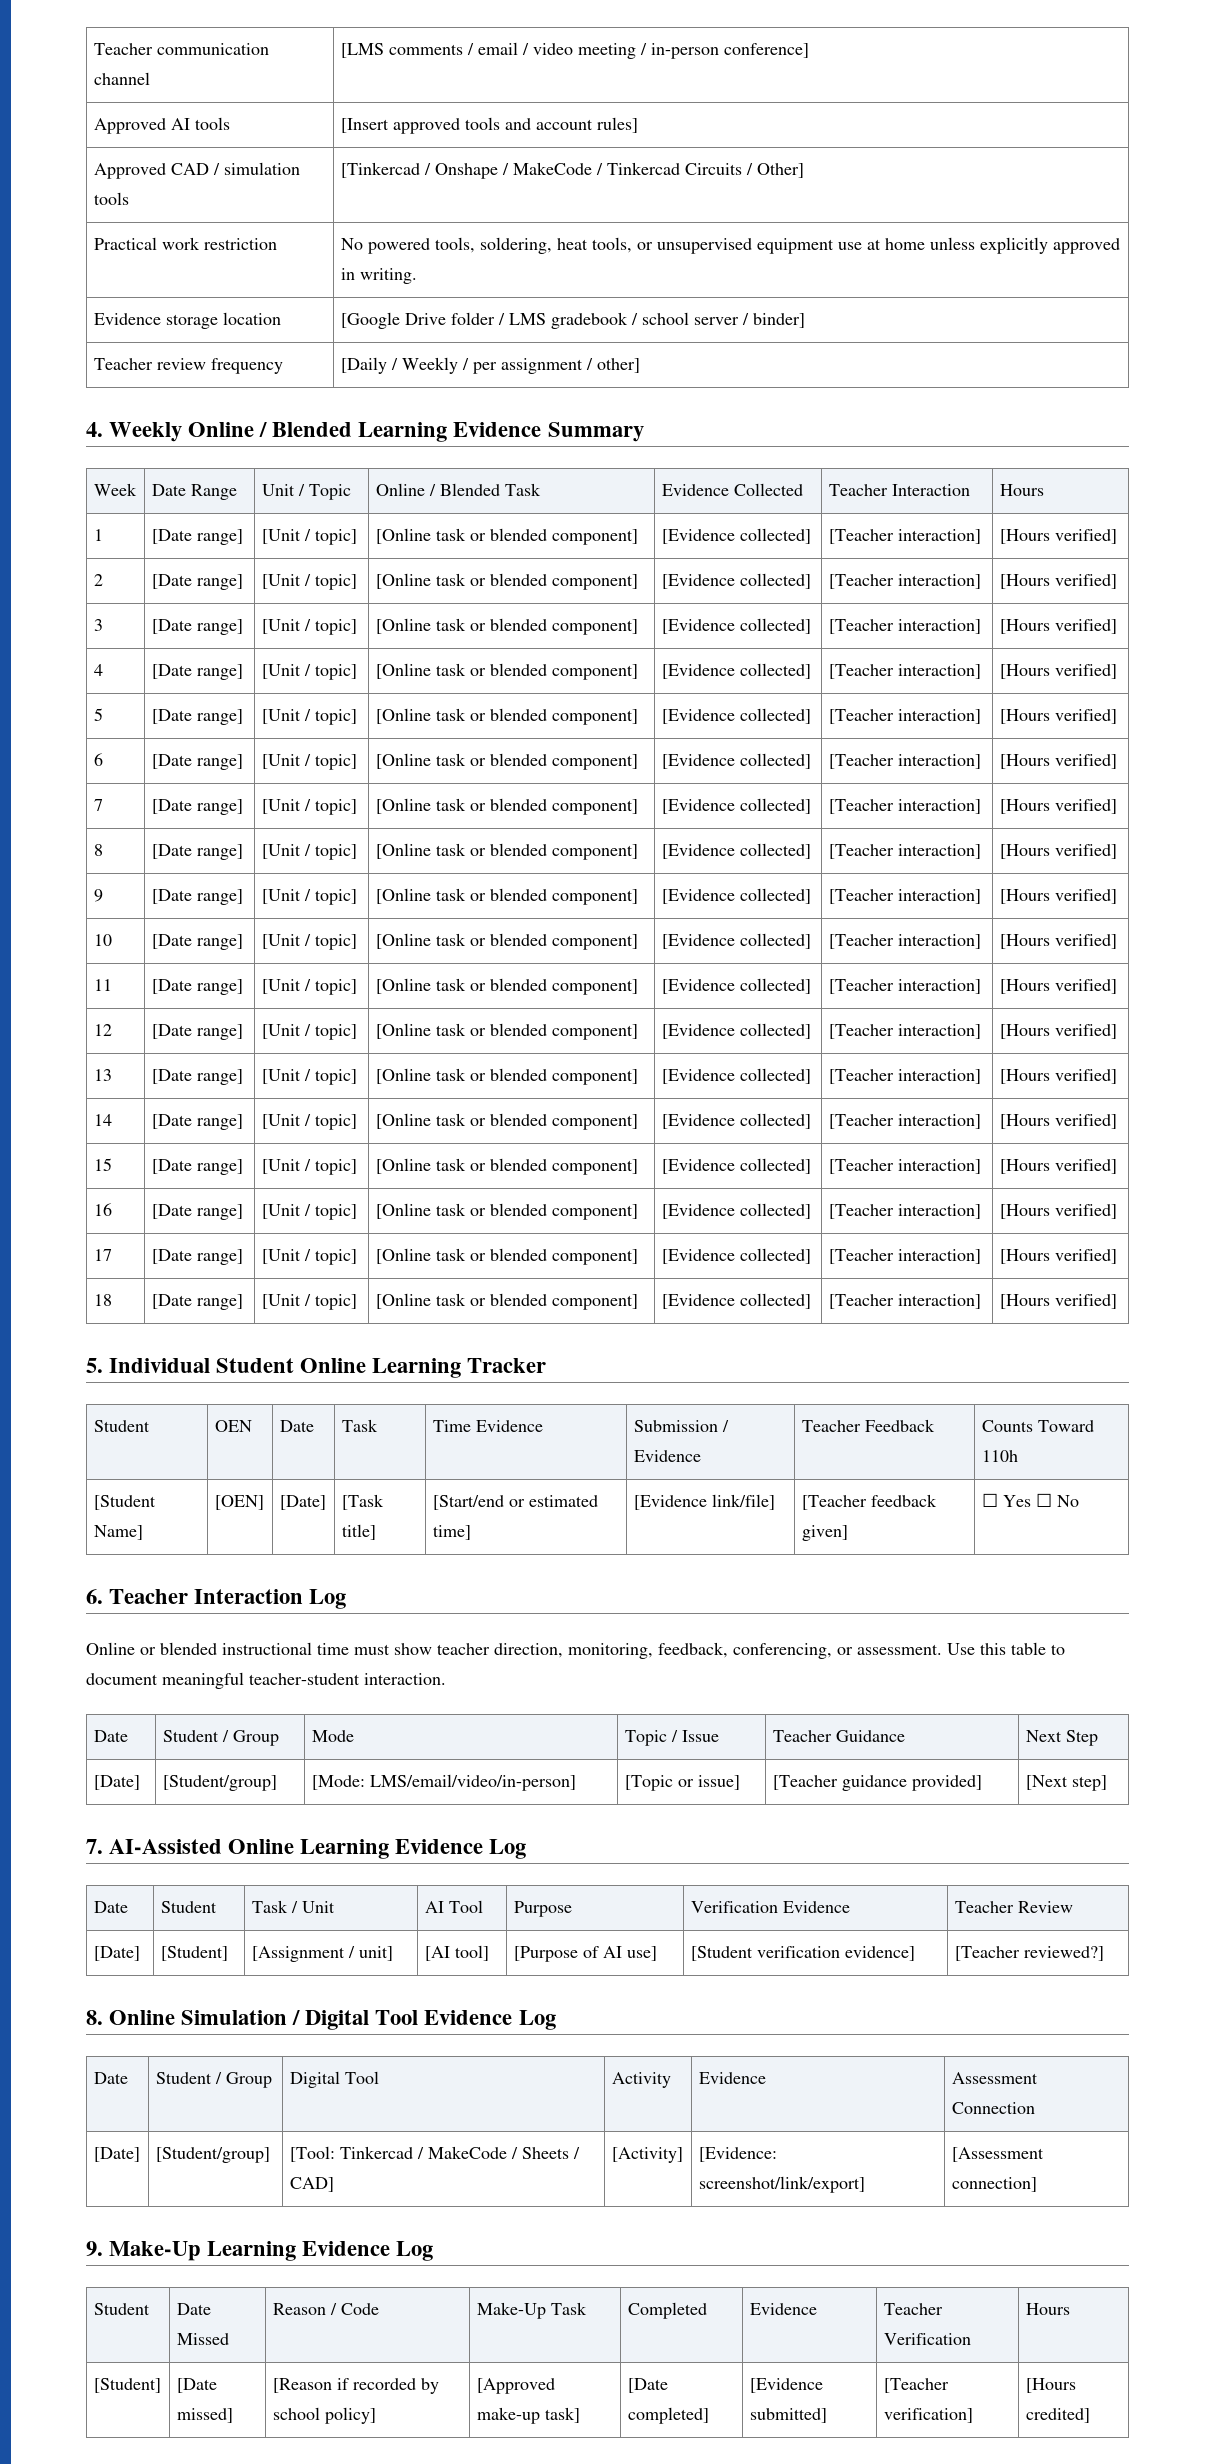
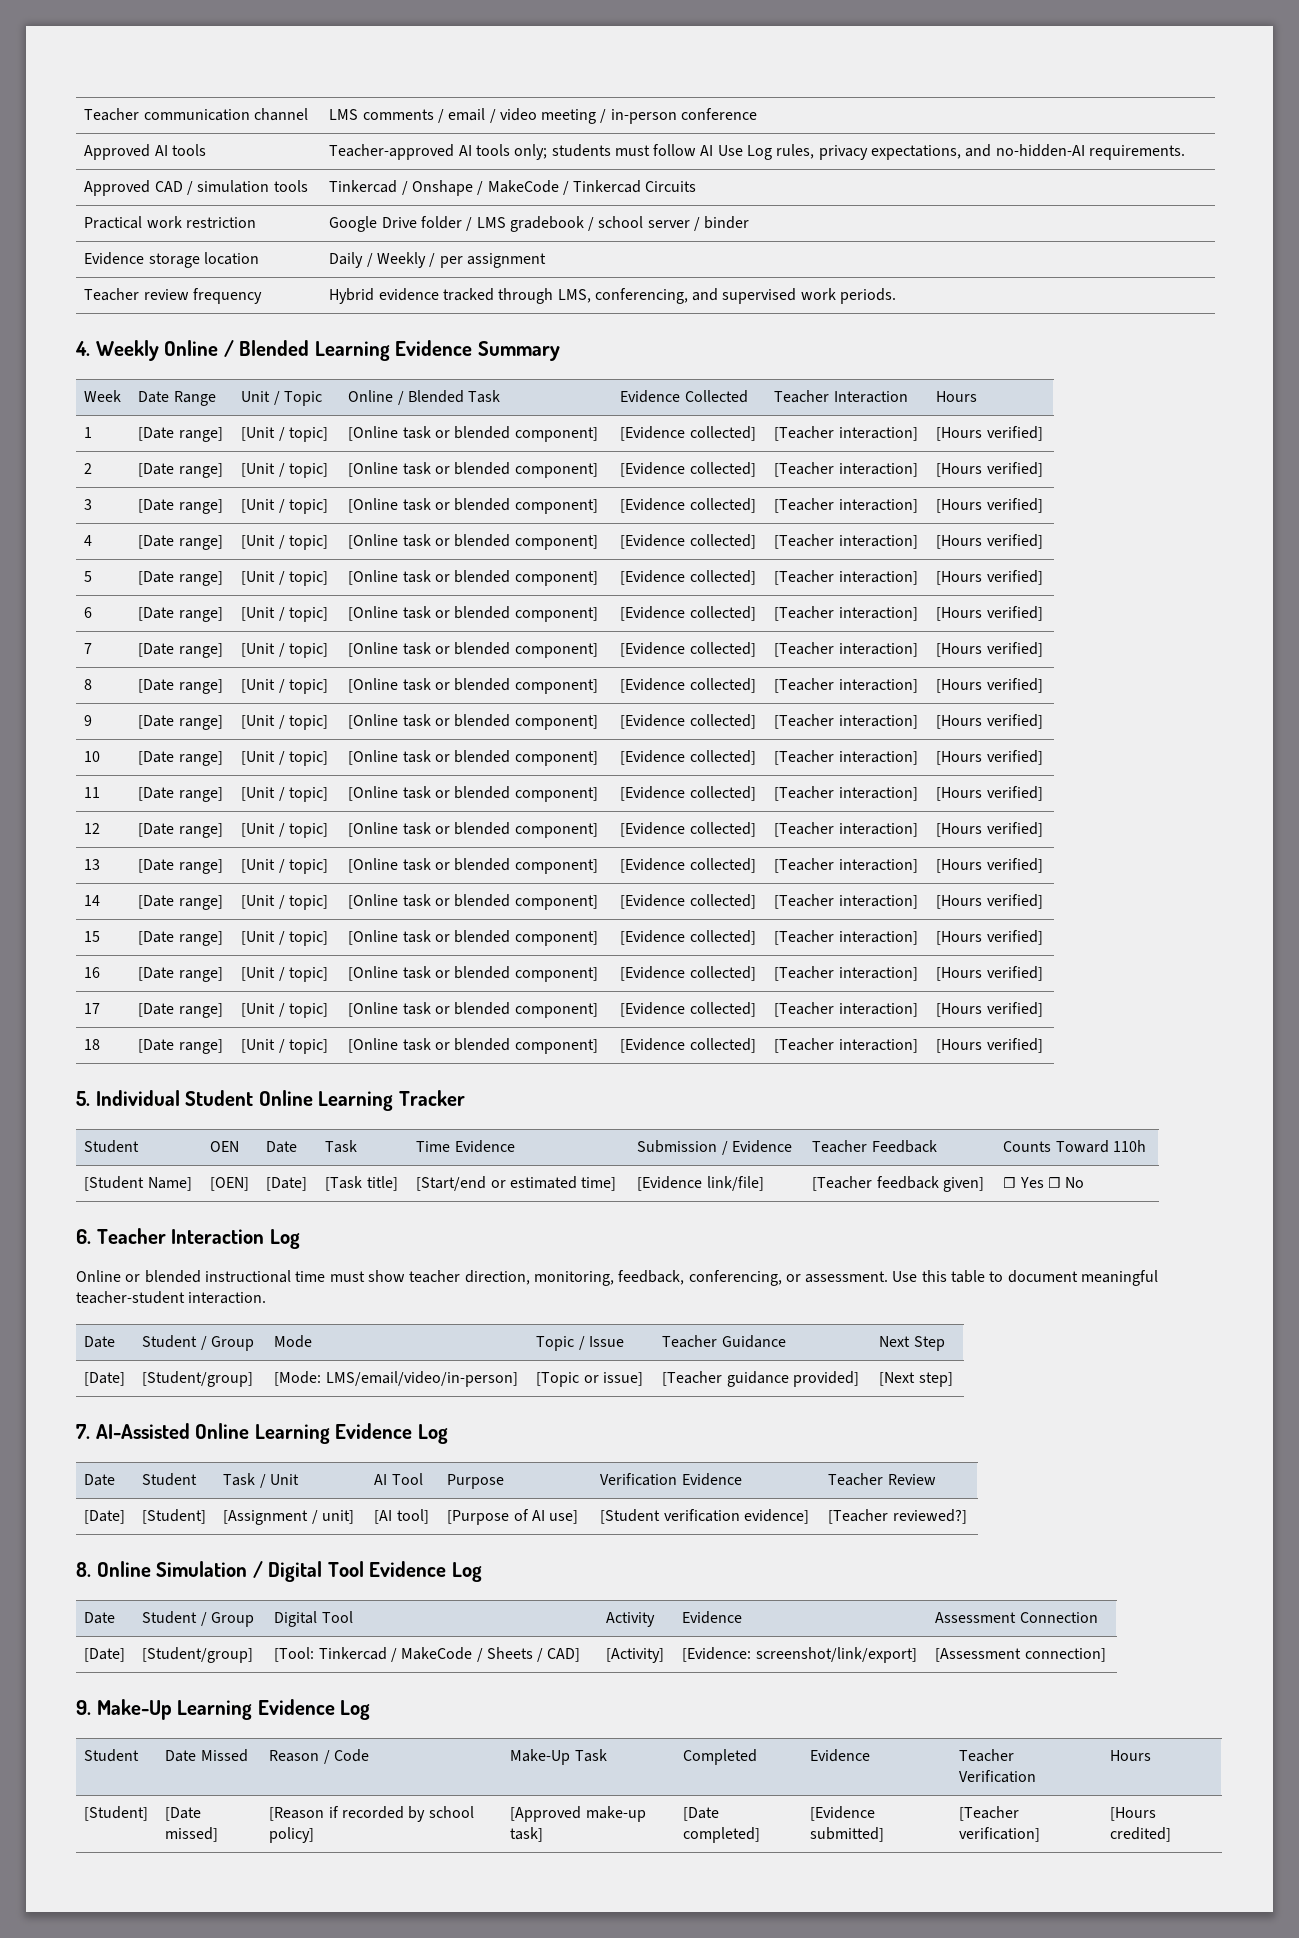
- Teacher communication channel | [LMS comments / email / video meeting / in-person conference]
+ Teacher communication channel | LMS comments / email / video meeting / in-person conference
- Approved AI tools | [Insert approved tools and account rules]
+ Approved AI tools | Teacher-approved AI tools only; students must follow AI Use Log rules, privacy expectations, and no-hidden-AI requirements.
- Approved CAD / simulation tools | [Tinkercad / Onshape / MakeCode / Tinkercad Circuits / Other]
+ Approved CAD / simulation tools | Tinkercad / Onshape / MakeCode / Tinkercad Circuits
- Practical work restriction | No powered tools, soldering, heat tools, or unsupervised equipment use at home unless explicitly approved in writing.
- Evidence storage location | [Google Drive folder / LMS gradebook / school server / binder]
- Teacher review frequency | [Daily / Weekly / per assignment / other]
+ Practical work restriction | Google Drive folder / LMS gradebook / school server / binder
+ Evidence storage location | Daily / Weekly / per assignment
+ Teacher review frequency | Hybrid evidence tracked through LMS, conferencing, and supervised work periods.

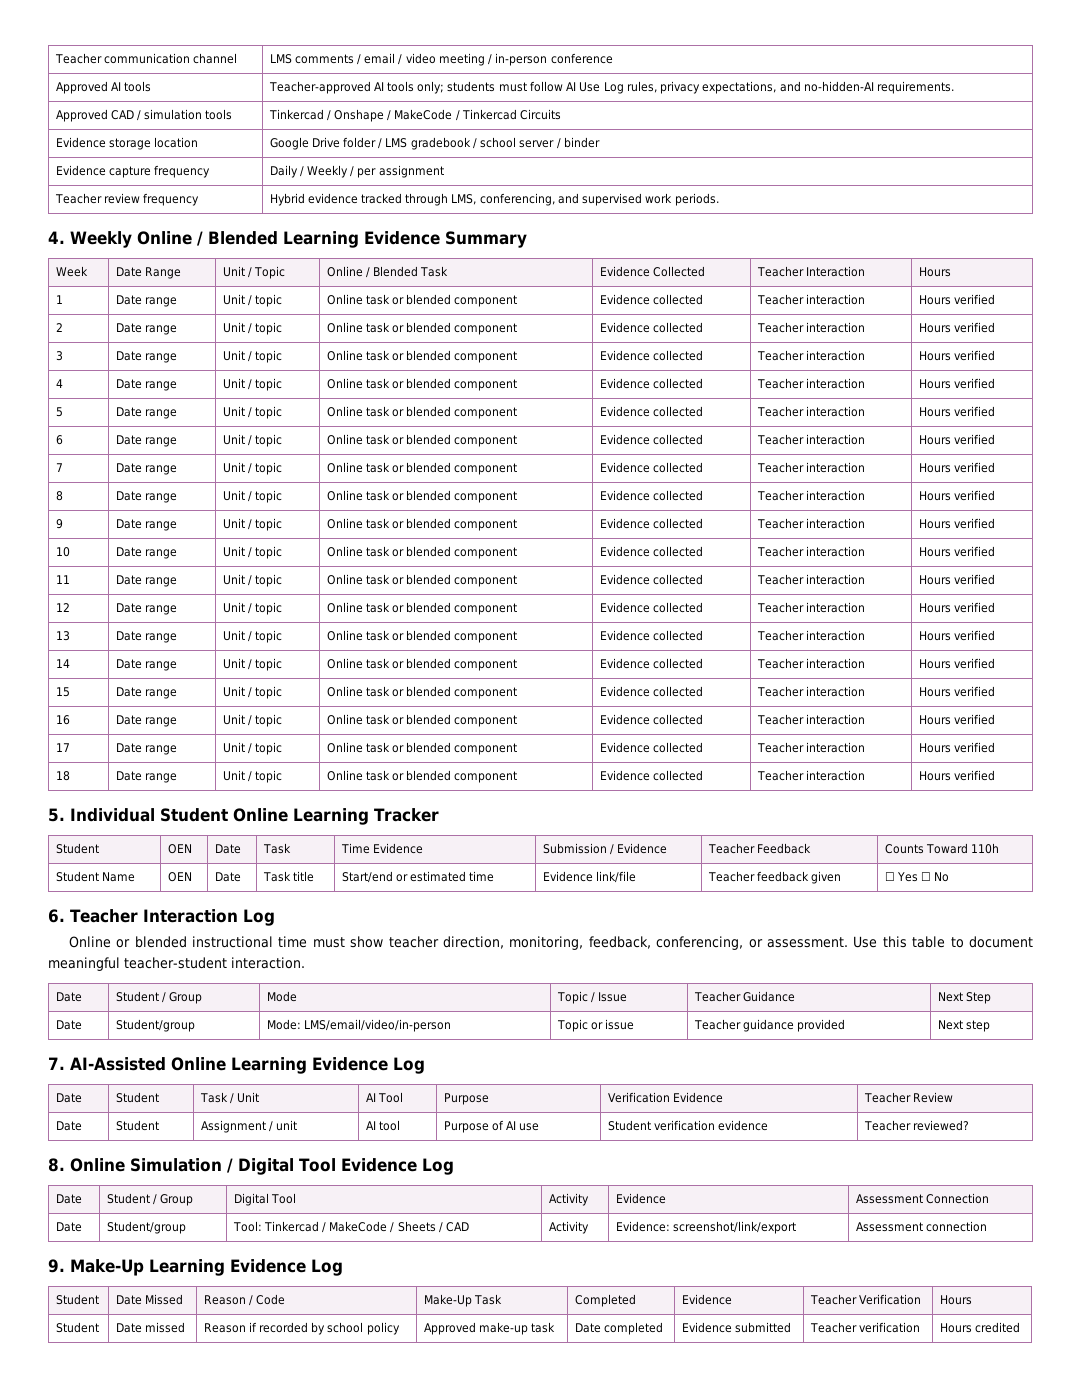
- Practical work restriction | Google Drive folder / LMS gradebook / school server / binder
+ Evidence storage location | Google Drive folder / LMS gradebook / school server / binder
- Evidence storage location | Daily / Weekly / per assignment
+ Evidence capture frequency | Daily / Weekly / per assignment
- 1 | [Date range] | [Unit / topic] | [Online task or blended component] | [Evidence collected] | [Teacher interaction] | [Hours verified]
- 2 | [Date range] | [Unit / topic] | [Online task or blended component] | [Evidence collected] | [Teacher interaction] | [Hours verified]
- 3 | [Date range] | [Unit / topic] | [Online task or blended component] | [Evidence collected] | [Teacher interaction] | [Hours verified]
- 4 | [Date range] | [Unit / topic] | [Online task or blended component] | [Evidence collected] | [Teacher interaction] | [Hours verified]
- 5 | [Date range] | [Unit / topic] | [Online task or blended component] | [Evidence collected] | [Teacher interaction] | [Hours verified]
- 6 | [Date range] | [Unit / topic] | [Online task or blended component] | [Evidence collected] | [Teacher interaction] | [Hours verified]
- 7 | [Date range] | [Unit / topic] | [Online task or blended component] | [Evidence collected] | [Teacher interaction] | [Hours verified]
- 8 | [Date range] | [Unit / topic] | [Online task or blended component] | [Evidence collected] | [Teacher interaction] | [Hours verified]
- 9 | [Date range] | [Unit / topic] | [Online task or blended component] | [Evidence collected] | [Teacher interaction] | [Hours verified]
- 10 | [Date range] | [Unit / topic] | [Online task or blended component] | [Evidence collected] | [Teacher interaction] | [Hours verified]
- 11 | [Date range] | [Unit / topic] | [Online task or blended component] | [Evidence collected] | [Teacher interaction] | [Hours verified]
- 12 | [Date range] | [Unit / topic] | [Online task or blended component] | [Evidence collected] | [Teacher interaction] | [Hours verified]
- 13 | [Date range] | [Unit / topic] | [Online task or blended component] | [Evidence collected] | [Teacher interaction] | [Hours verified]
- 14 | [Date range] | [Unit / topic] | [Online task or blended component] | [Evidence collected] | [Teacher interaction] | [Hours verified]
- 15 | [Date range] | [Unit / topic] | [Online task or blended component] | [Evidence collected] | [Teacher interaction] | [Hours verified]
- 16 | [Date range] | [Unit / topic] | [Online task or blended component] | [Evidence collected] | [Teacher interaction] | [Hours verified]
- 17 | [Date range] | [Unit / topic] | [Online task or blended component] | [Evidence collected] | [Teacher interaction] | [Hours verified]
- 18 | [Date range] | [Unit / topic] | [Online task or blended component] | [Evidence collected] | [Teacher interaction] | [Hours verified]
+ 1 | Date range | Unit / topic | Online task or blended component | Evidence collected | Teacher interaction | Hours verified
+ 2 | Date range | Unit / topic | Online task or blended component | Evidence collected | Teacher interaction | Hours verified
+ 3 | Date range | Unit / topic | Online task or blended component | Evidence collected | Teacher interaction | Hours verified
+ 4 | Date range | Unit / topic | Online task or blended component | Evidence collected | Teacher interaction | Hours verified
+ 5 | Date range | Unit / topic | Online task or blended component | Evidence collected | Teacher interaction | Hours verified
+ 6 | Date range | Unit / topic | Online task or blended component | Evidence collected | Teacher interaction | Hours verified
+ 7 | Date range | Unit / topic | Online task or blended component | Evidence collected | Teacher interaction | Hours verified
+ 8 | Date range | Unit / topic | Online task or blended component | Evidence collected | Teacher interaction | Hours verified
+ 9 | Date range | Unit / topic | Online task or blended component | Evidence collected | Teacher interaction | Hours verified
+ 10 | Date range | Unit / topic | Online task or blended component | Evidence collected | Teacher interaction | Hours verified
+ 11 | Date range | Unit / topic | Online task or blended component | Evidence collected | Teacher interaction | Hours verified
+ 12 | Date range | Unit / topic | Online task or blended component | Evidence collected | Teacher interaction | Hours verified
+ 13 | Date range | Unit / topic | Online task or blended component | Evidence collected | Teacher interaction | Hours verified
+ 14 | Date range | Unit / topic | Online task or blended component | Evidence collected | Teacher interaction | Hours verified
+ 15 | Date range | Unit / topic | Online task or blended component | Evidence collected | Teacher interaction | Hours verified
+ 16 | Date range | Unit / topic | Online task or blended component | Evidence collected | Teacher interaction | Hours verified
+ 17 | Date range | Unit / topic | Online task or blended component | Evidence collected | Teacher interaction | Hours verified
+ 18 | Date range | Unit / topic | Online task or blended component | Evidence collected | Teacher interaction | Hours verified
- [Student Name] | [OEN] | [Date] | [Task title] | [Start/end or estimated time] | [Evidence link/file] | [Teacher feedback given] | ☐ Yes ☐ No
+ Student Name | OEN | Date | Task title | Start/end or estimated time | Evidence link/file | Teacher feedback given | ☐ Yes ☐ No
- [Date] | [Student/group] | [Mode: LMS/email/video/in-person] | [Topic or issue] | [Teacher guidance provided] | [Next step]
+ Date | Student/group | Mode: LMS/email/video/in-person | Topic or issue | Teacher guidance provided | Next step
- [Date] | [Student] | [Assignment / unit] | [AI tool] | [Purpose of AI use] | [Student verification evidence] | [Teacher reviewed?]
+ Date | Student | Assignment / unit | AI tool | Purpose of AI use | Student verification evidence | Teacher reviewed?
- [Date] | [Student/group] | [Tool: Tinkercad / MakeCode / Sheets / CAD] | [Activity] | [Evidence: screenshot/link/export] | [Assessment connection]
+ Date | Student/group | Tool: Tinkercad / MakeCode / Sheets / CAD | Activity | Evidence: screenshot/link/export | Assessment connection
- [Student] | [Date missed] | [Reason if recorded by school policy] | [Approved make-up task] | [Date completed] | [Evidence submitted] | [Teacher verification] | [Hours credited]
+ Student | Date missed | Reason if recorded by school policy | Approved make-up task | Date completed | Evidence submitted | Teacher verification | Hours credited

